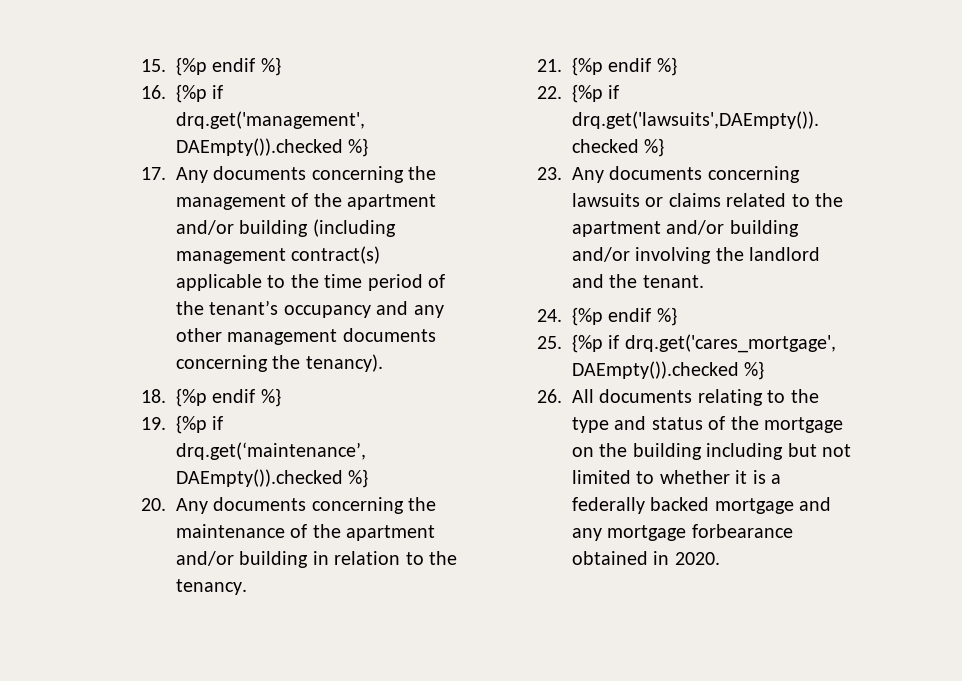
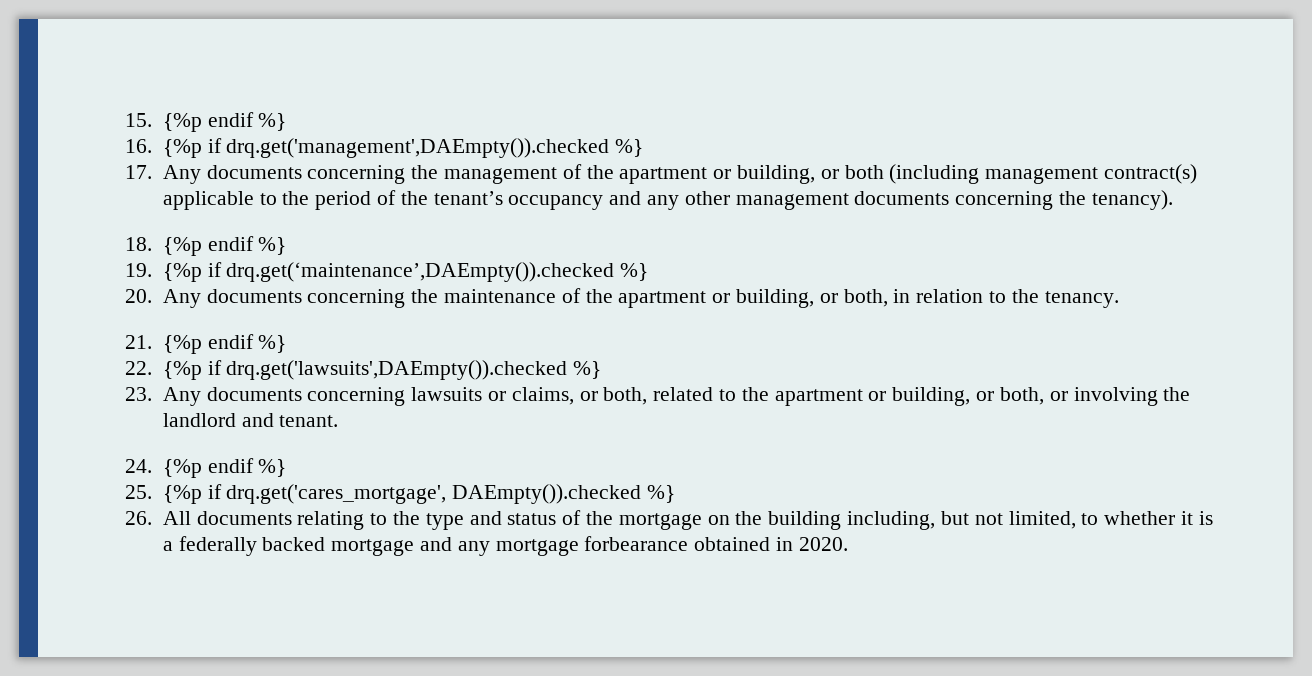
- 17. Any documents concerning the management of the apartment and/or building (including management contract(s) applicable to the time period of the tenant’s occupancy and any other management documents concerning the tenancy).
+ 17. Any documents concerning the management of the apartment or building, or both (including management contract(s) applicable to the period of the tenant’s occupancy and any other management documents concerning the tenancy).
- 20. Any documents concerning the maintenance of the apartment and/or building in relation to the tenancy.
+ 20. Any documents concerning the maintenance of the apartment or building, or both, in relation to the tenancy.
- 23. Any documents concerning lawsuits or claims related to the apartment and/or building and/or involving the landlord and the tenant.
+ 23. Any documents concerning lawsuits or claims, or both, related to the apartment or building, or both, or involving the landlord and tenant.
- 26. All documents relating to the type and status of the mortgage on the building including but not limited to whether it is a federally backed mortgage and any mortgage forbearance obtained in 2020.
+ 26. All documents relating to the type and status of the mortgage on the building including, but not limited, to whether it is a federally backed mortgage and any mortgage forbearance obtained in 2020.

